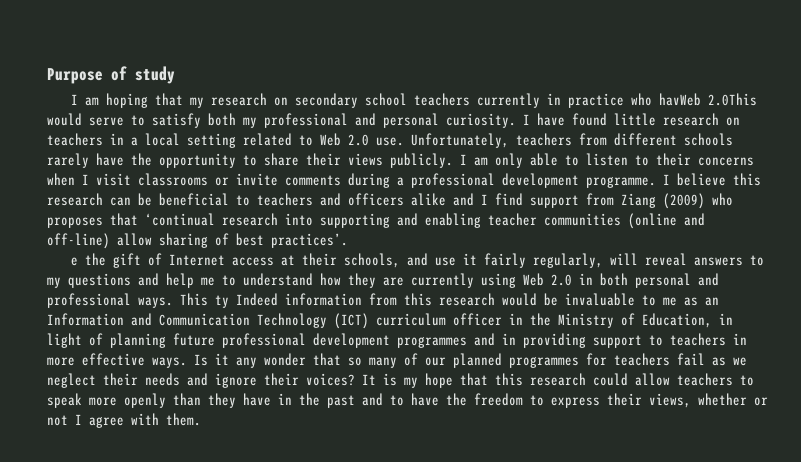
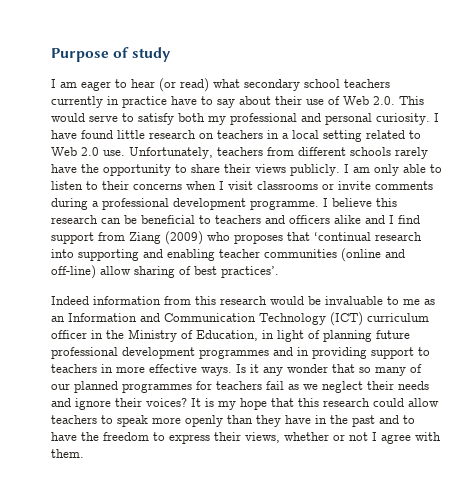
- I am hoping that my research on secondary school teachers currently in practice who havWeb 2.0This would serve to satisfy both my professional and personal curiosity.
+ I am eager to hear (or read) what secondary school teachers currently in practice have to say about their use of Web 2.0. This would serve to satisfy both my professional and personal curiosity.
- e the gift of Internet access at their schools, and use it fairly regularly, will reveal answers to my questions and help me to understand how they are currently using Web 2.0 in both personal and professional ways. This ty Indeed information from this research would be invaluable to me as an Information and Communication Technology (ICT) curriculum officer in the Ministry of Education, in light of planning future professional development programmes and in providing support to teachers in more effective ways.
+ Indeed information from this research would be invaluable to me as an Information and Communication Technology (ICT) curriculum officer in the Ministry of Education, in light of planning future professional development programmes and in providing support to teachers in more effective ways.

